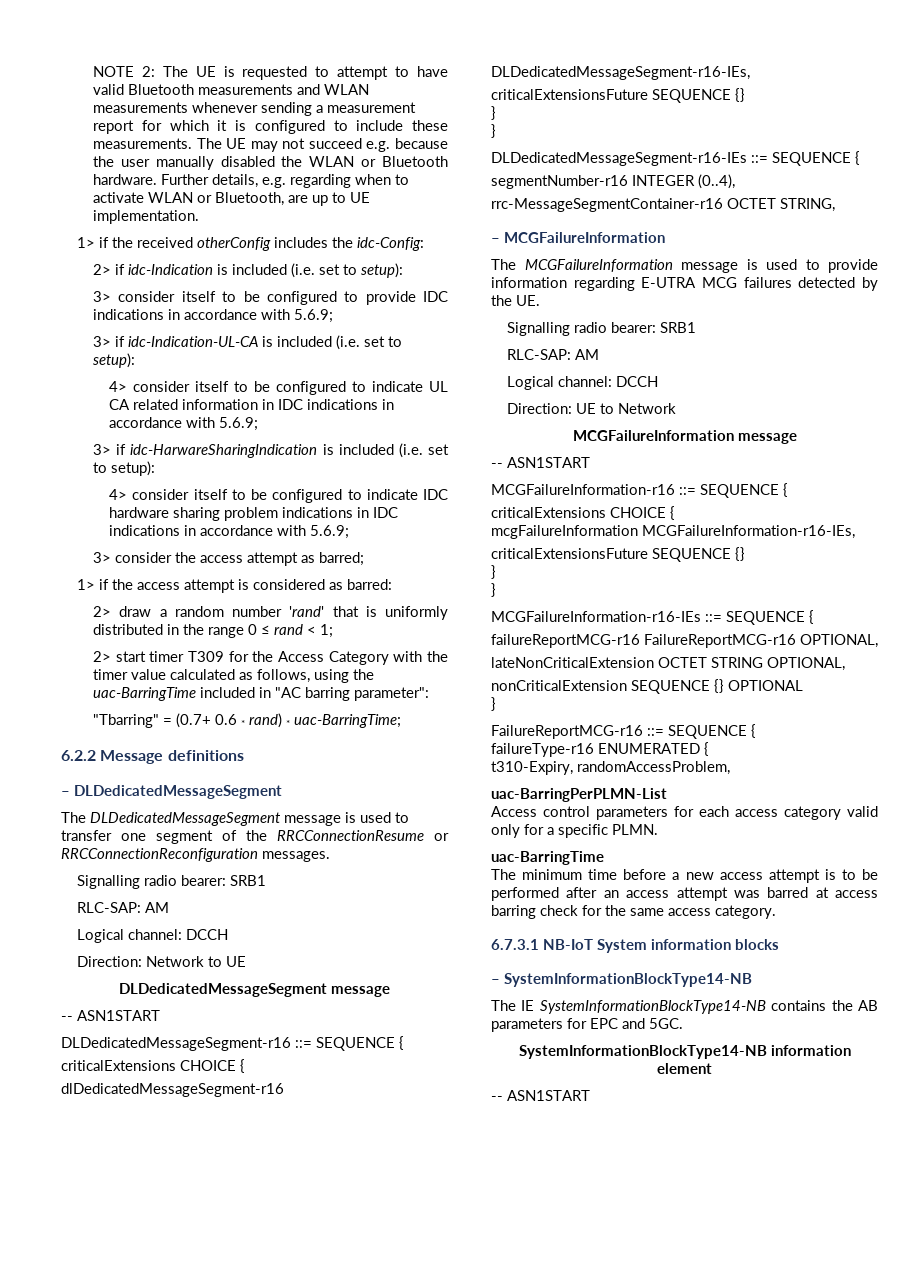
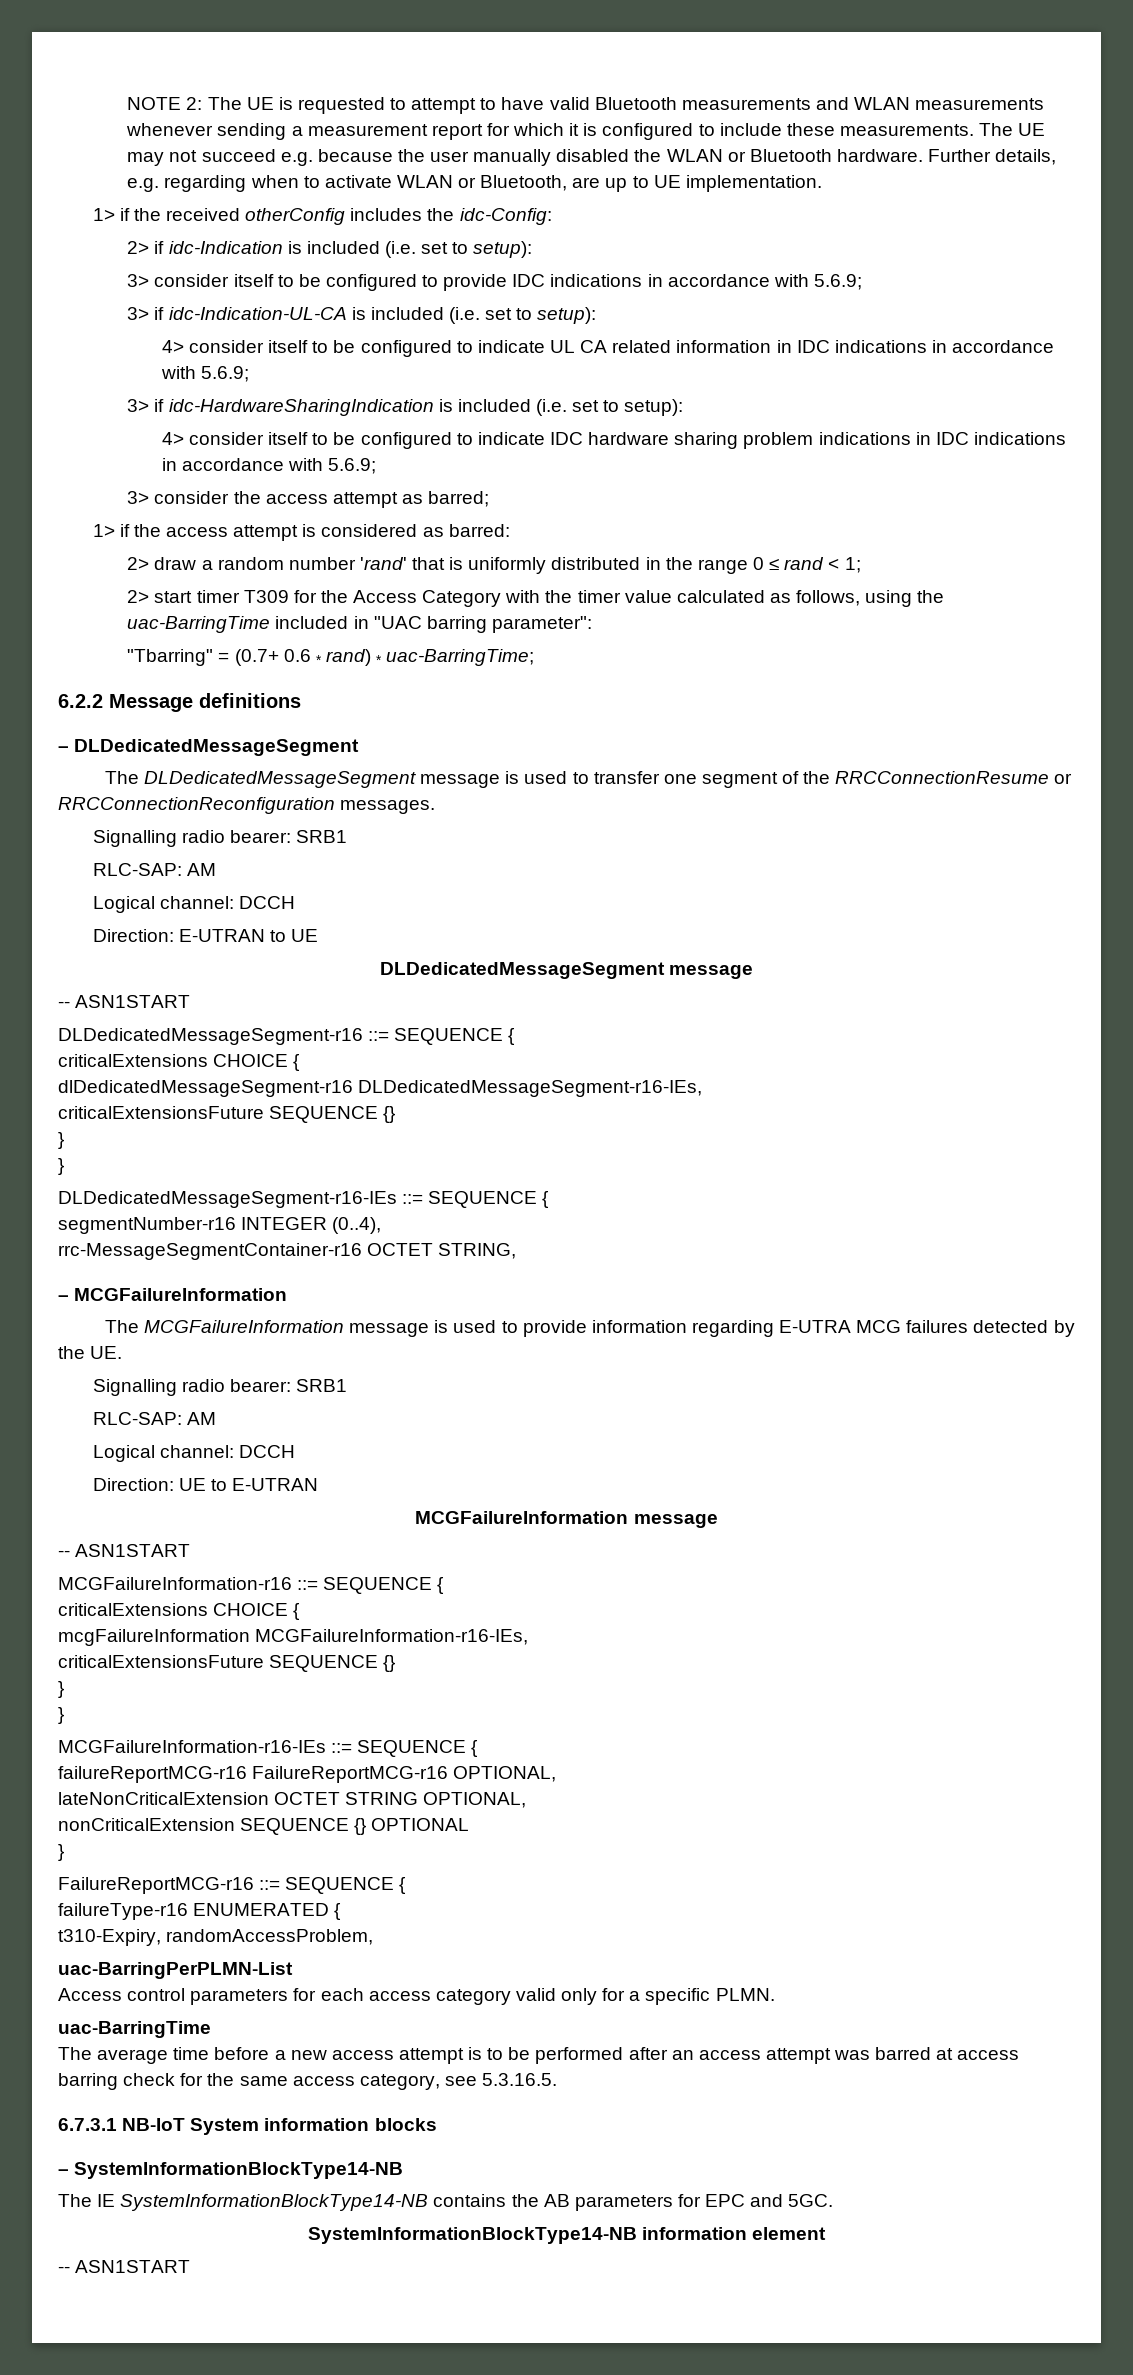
- 3> if idc-HarwareSharingIndication is included (i.e. set to setup):
+ 3> if idc-HardwareSharingIndication is included (i.e. set to setup):
- 2> start timer T309 for the Access Category with the timer value calculated as follows, using the uac-BarringTime included in "AC barring parameter":
+ 2> start timer T309 for the Access Category with the timer value calculated as follows, using the uac-BarringTime included in "UAC barring parameter":
- Direction: Network to UE
+ Direction: E-UTRAN to UE
- Direction: UE to Network
+ Direction: UE to E-UTRAN
- The minimum time before a new access attempt is to be performed after an access attempt was barred at access barring check for the same access category.
+ The average time before a new access attempt is to be performed after an access attempt was barred at access barring check for the same access category, see 5.3.16.5.

